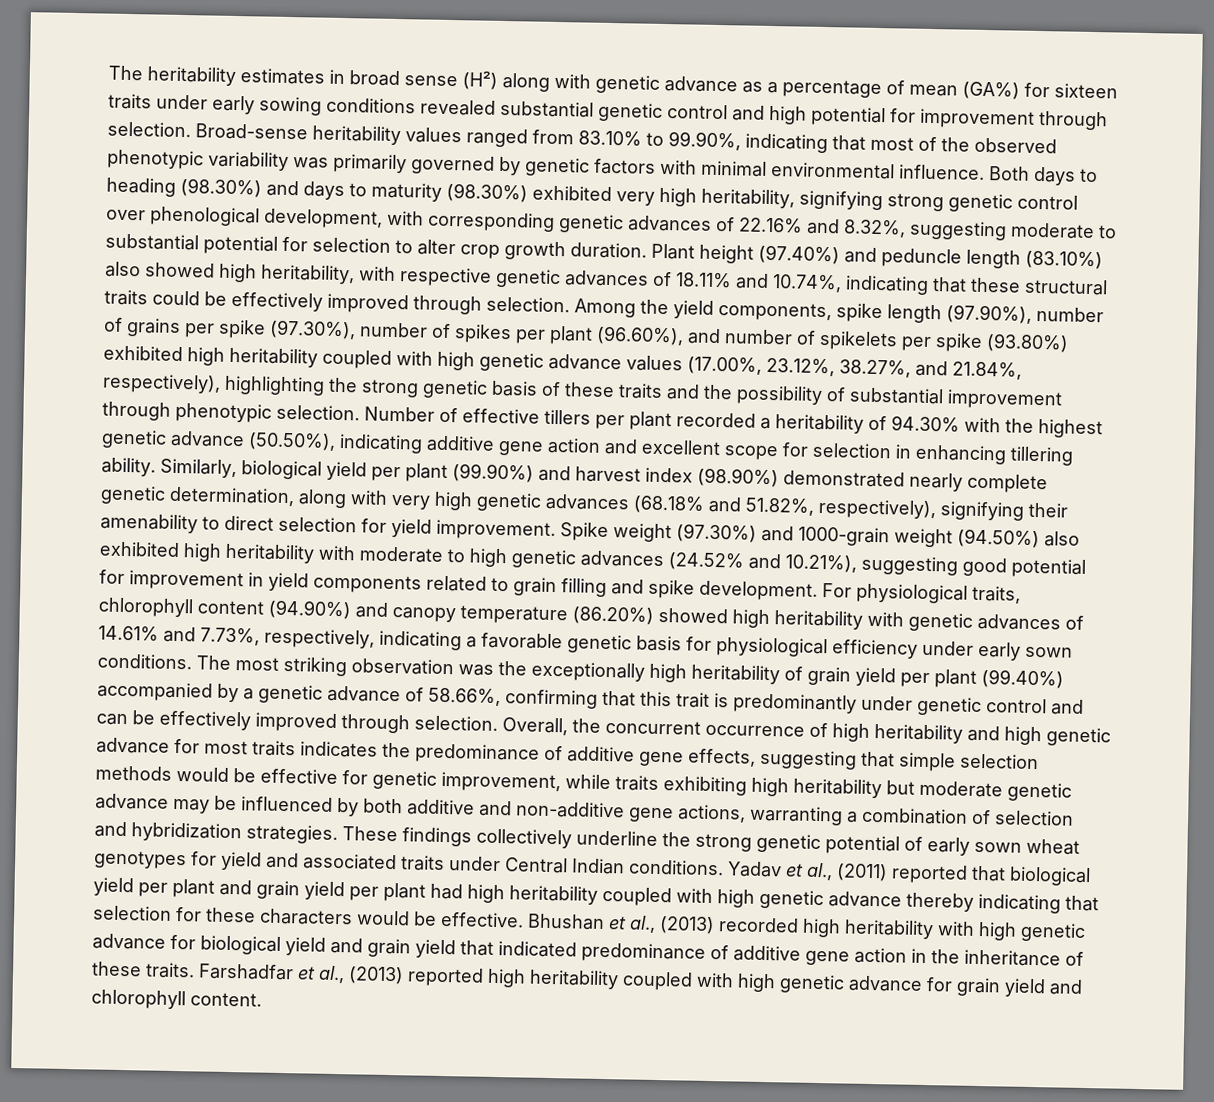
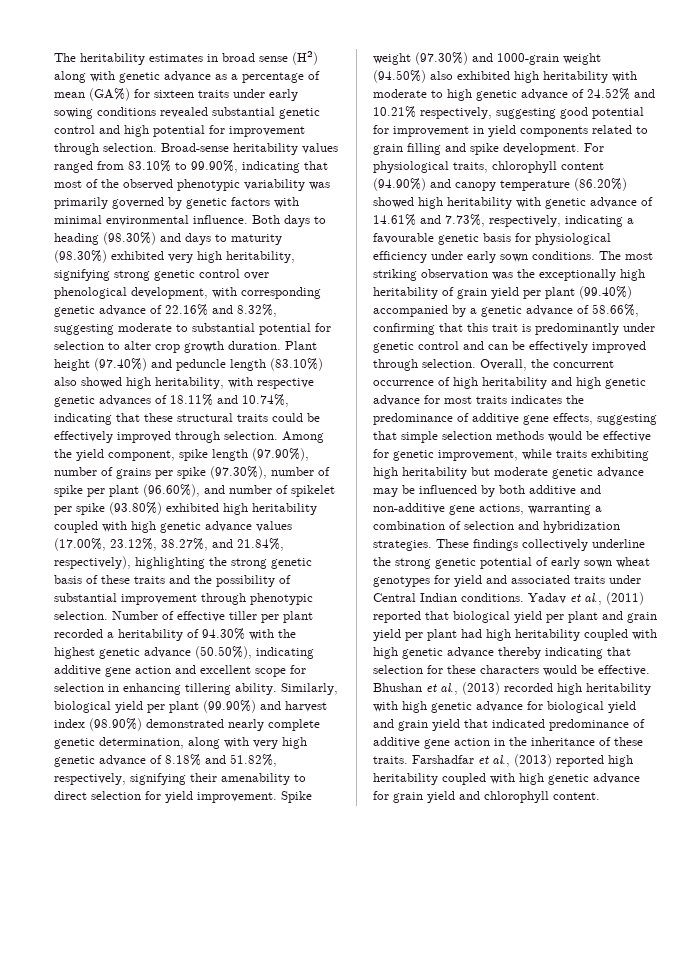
- Both days to heading (98.30%) and days to maturity (98.30%) exhibited very high heritability, signifying strong genetic control over phenological development, with corresponding genetic advances of 22.16% and 8.32%, suggesting moderate to substantial potential for selection to alter crop growth duration.
+ Both days to heading (98.30%) and days to maturity (98.30%) exhibited very high heritability, signifying strong genetic control over phenological development, with corresponding genetic advance of 22.16% and 8.32%, suggesting moderate to substantial potential for selection to alter crop growth duration.
- Among the yield components, spike length (97.90%), number of grains per spike (97.30%), number of spikes per plant (96.60%), and number of spikelets per spike (93.80%) exhibited high heritability coupled with high genetic advance values (17.00%, 23.12%, 38.27%, and 21.84%, respectively), highlighting the strong genetic basis of these traits and the possibility of substantial improvement through phenotypic selection.
+ Among the yield component, spike length (97.90%), number of grains per spike (97.30%), number of spike per plant (96.60%), and number of spikelet per spike (93.80%) exhibited high heritability coupled with high genetic advance values (17.00%, 23.12%, 38.27%, and 21.84%, respectively), highlighting the strong genetic basis of these traits and the possibility of substantial improvement through phenotypic selection.
- Number of effective tillers per plant recorded a heritability of 94.30% with the highest genetic advance (50.50%), indicating additive gene action and excellent scope for selection in enhancing tillering ability.
+ Number of effective tiller per plant recorded a heritability of 94.30% with the highest genetic advance (50.50%), indicating additive gene action and excellent scope for selection in enhancing tillering ability.
- Similarly, biological yield per plant (99.90%) and harvest index (98.90%) demonstrated nearly complete genetic determination, along with very high genetic advances (68.18% and 51.82%, respectively), signifying their amenability to direct selection for yield improvement.
+ Similarly, biological yield per plant (99.90%) and harvest index (98.90%) demonstrated nearly complete genetic determination, along with very high genetic advance of 8.18% and 51.82%, respectively, signifying their amenability to direct selection for yield improvement.
- Spike weight (97.30%) and 1000-grain weight (94.50%) also exhibited high heritability with moderate to high genetic advances (24.52% and 10.21%), suggesting good potential for improvement in yield components related to grain filling and spike development.
+ Spike weight (97.30%) and 1000-grain weight (94.50%) also exhibited high heritability with moderate to high genetic advance of 24.52% and 10.21% respectively, suggesting good potential for improvement in yield components related to grain filling and spike development.
- For physiological traits, chlorophyll content (94.90%) and canopy temperature (86.20%) showed high heritability with genetic advances of 14.61% and 7.73%, respectively, indicating a favorable genetic basis for physiological efficiency under early sown conditions.
+ For physiological traits, chlorophyll content (94.90%) and canopy temperature (86.20%) showed high heritability with genetic advance of 14.61% and 7.73%, respectively, indicating a favourable genetic basis for physiological efficiency under early sown conditions.

